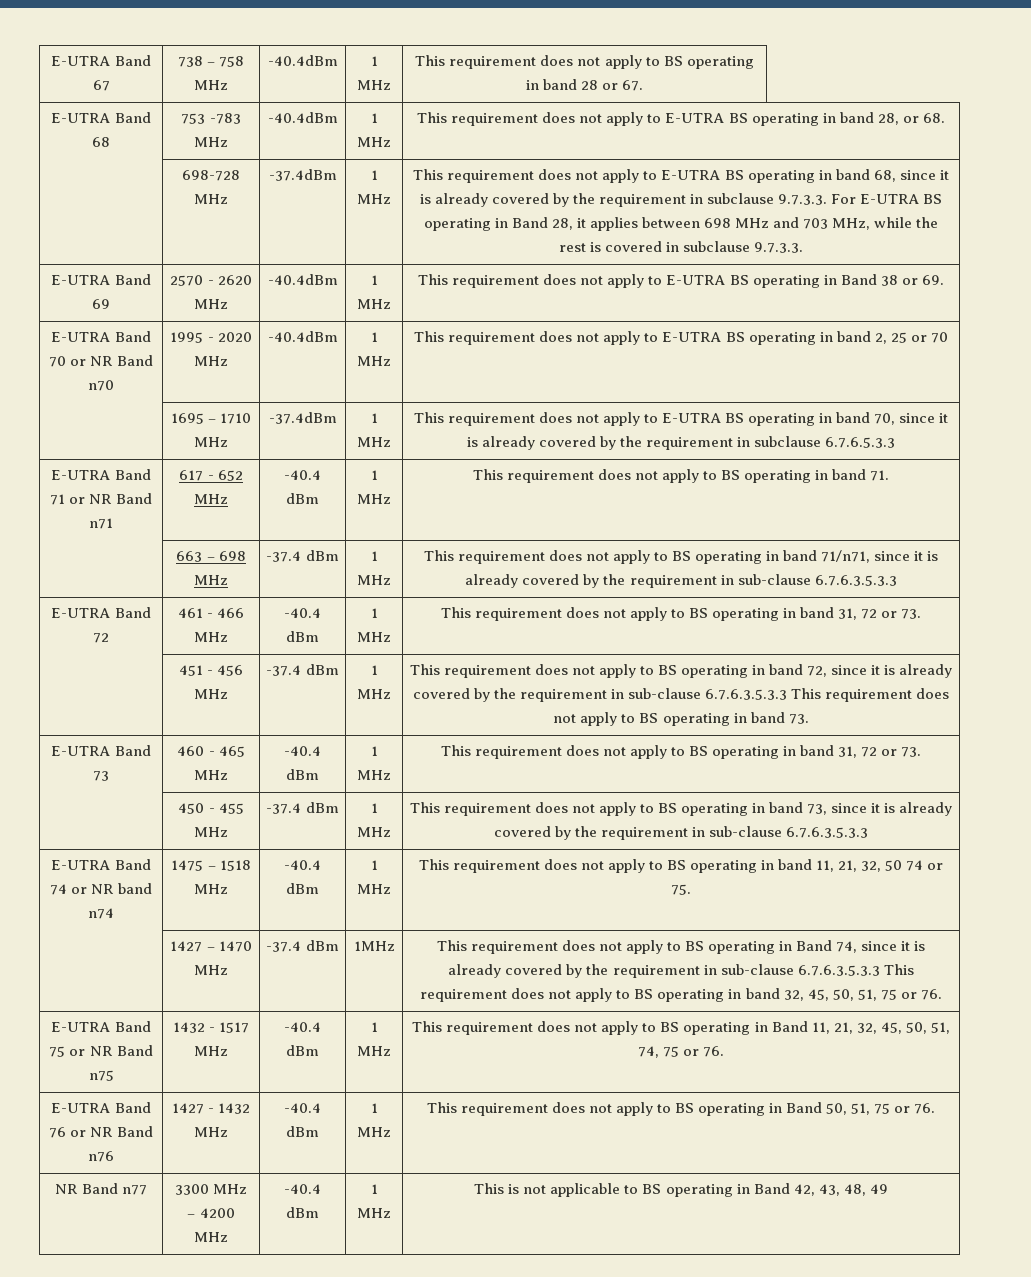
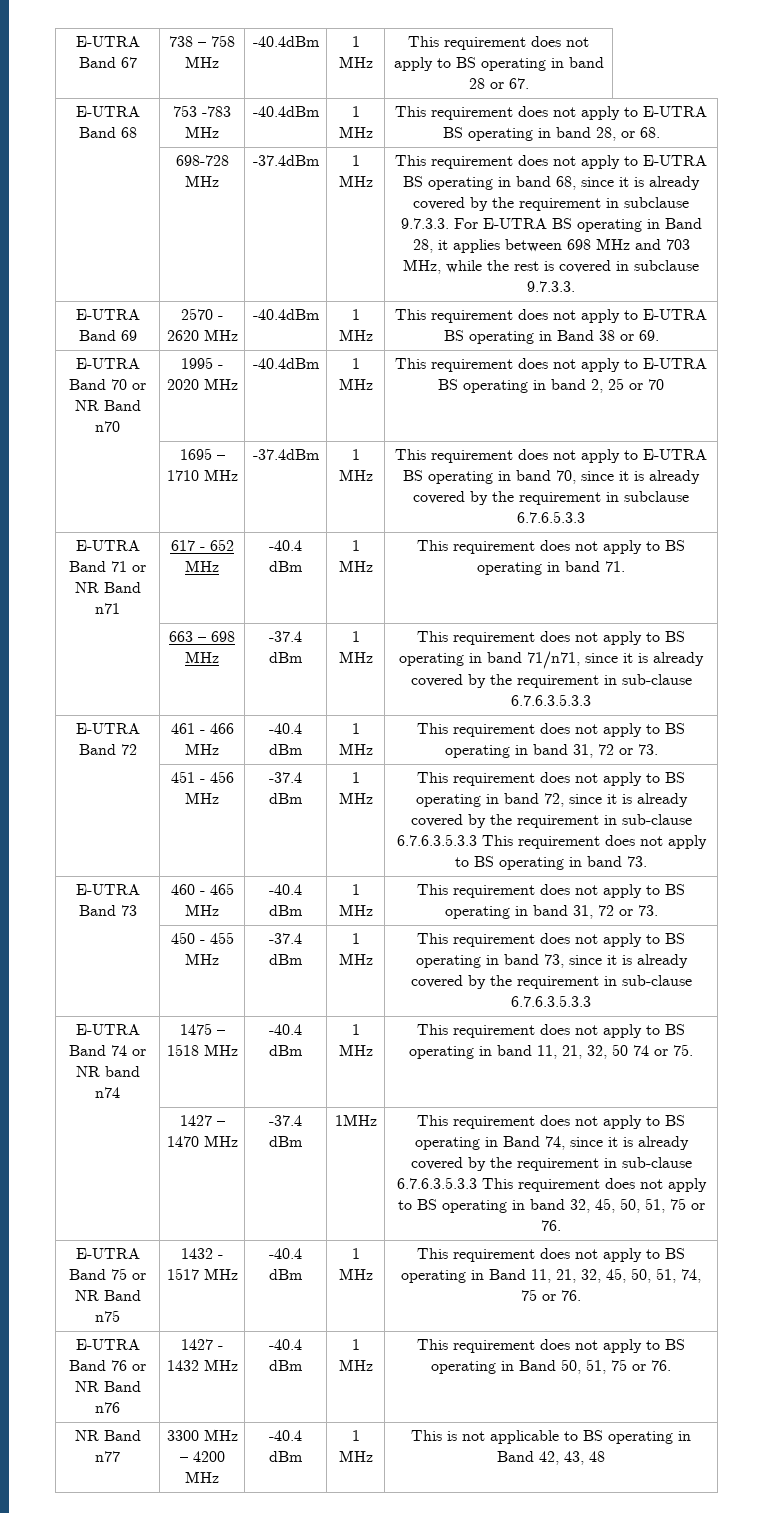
- NR Band n77 | 3300 MHz – 4200 MHz | -40.4 dBm | 1 MHz | This is not applicable to BS operating in Band 42, 43, 48, 49
+ NR Band n77 | 3300 MHz – 4200 MHz | -40.4 dBm | 1 MHz | This is not applicable to BS operating in Band 42, 43, 48

